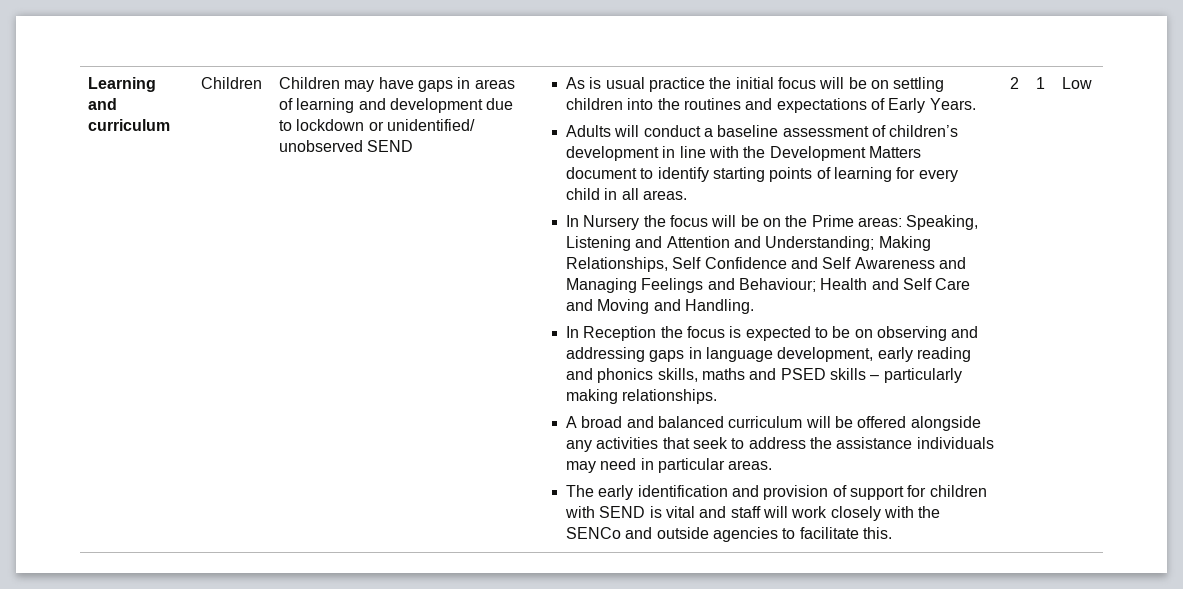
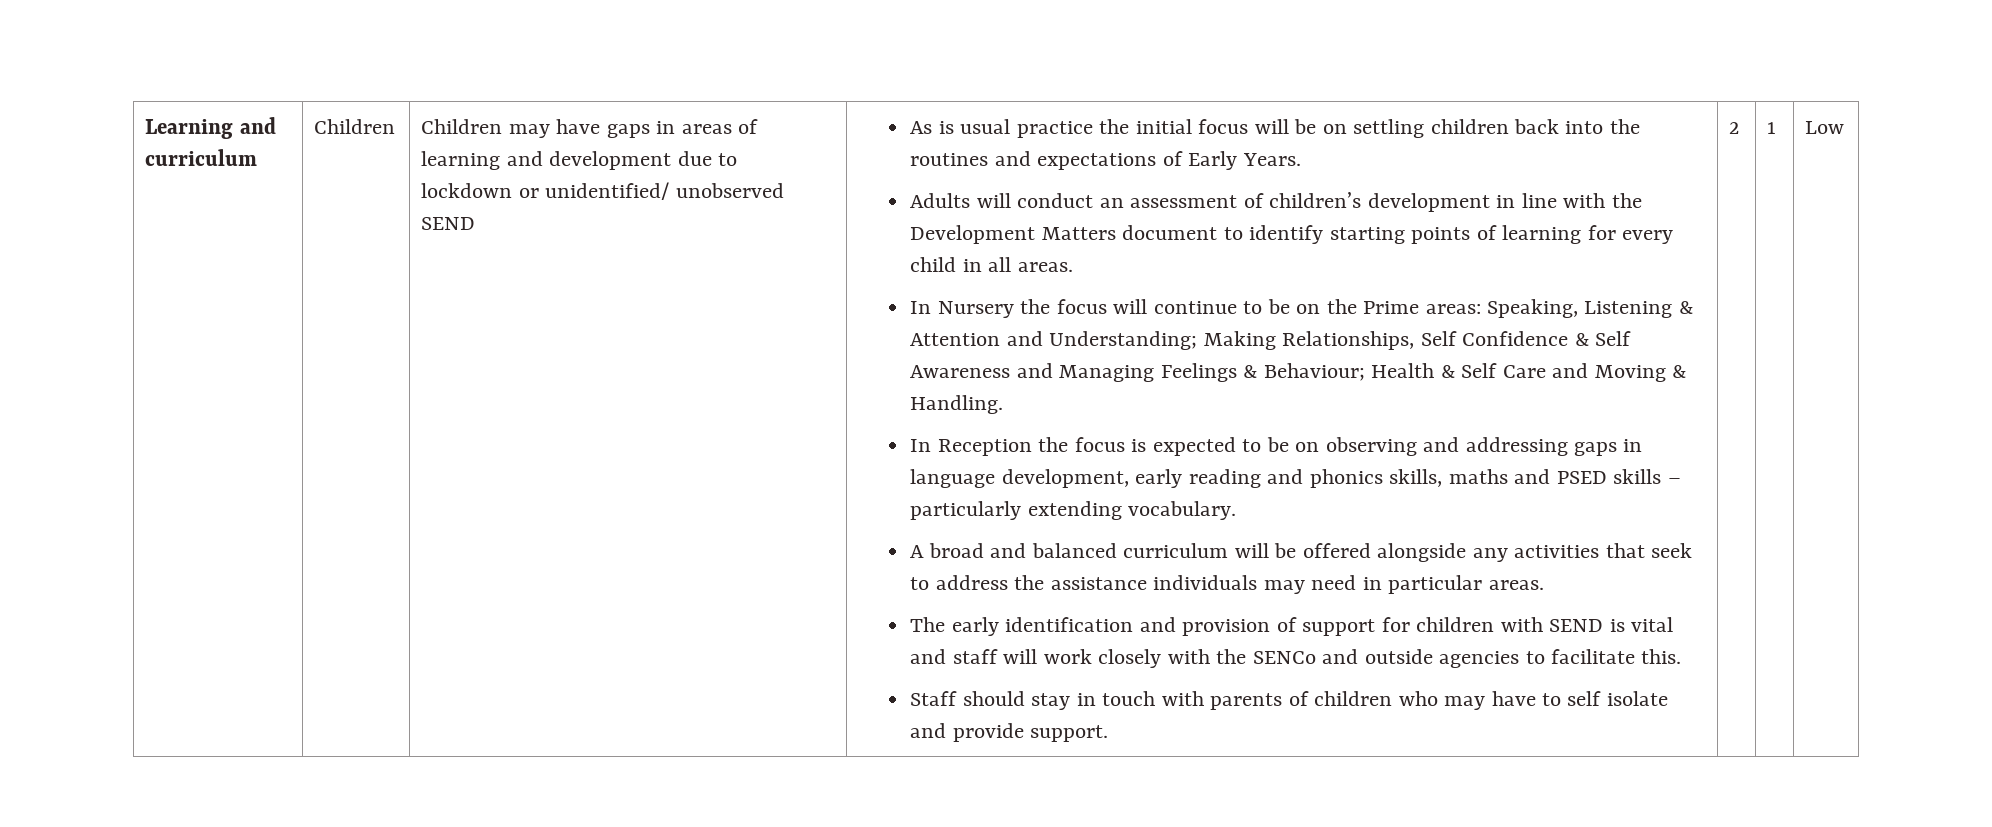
- As is usual practice the initial focus will be on settling children into the routines and expectations of Early Years.
+ As is usual practice the initial focus will be on settling children back into the routines and expectations of Early Years.
- Adults will conduct a baseline assessment of children’s development in line with the Development Matters document to identify starting points of learning for every child in all areas.
+ Adults will conduct an assessment of children’s development in line with the Development Matters document to identify starting points of learning for every child in all areas.
- In Nursery the focus will be on the Prime areas: Speaking, Listening and Attention and Understanding; Making Relationships, Self Confidence and Self Awareness and Managing Feelings and Behaviour; Health and Self Care and Moving and Handling.
+ In Nursery the focus will continue to be on the Prime areas: Speaking, Listening & Attention and Understanding; Making Relationships, Self Confidence & Self Awareness and Managing Feelings & Behaviour; Health & Self Care and Moving & Handling.
- In Reception the focus is expected to be on observing and addressing gaps in language development, early reading and phonics skills, maths and PSED skills – particularly making relationships.
+ In Reception the focus is expected to be on observing and addressing gaps in language development, early reading and phonics skills, maths and PSED skills – particularly extending vocabulary.
+ Staff should stay in touch with parents of children who may have to self isolate and provide support.

